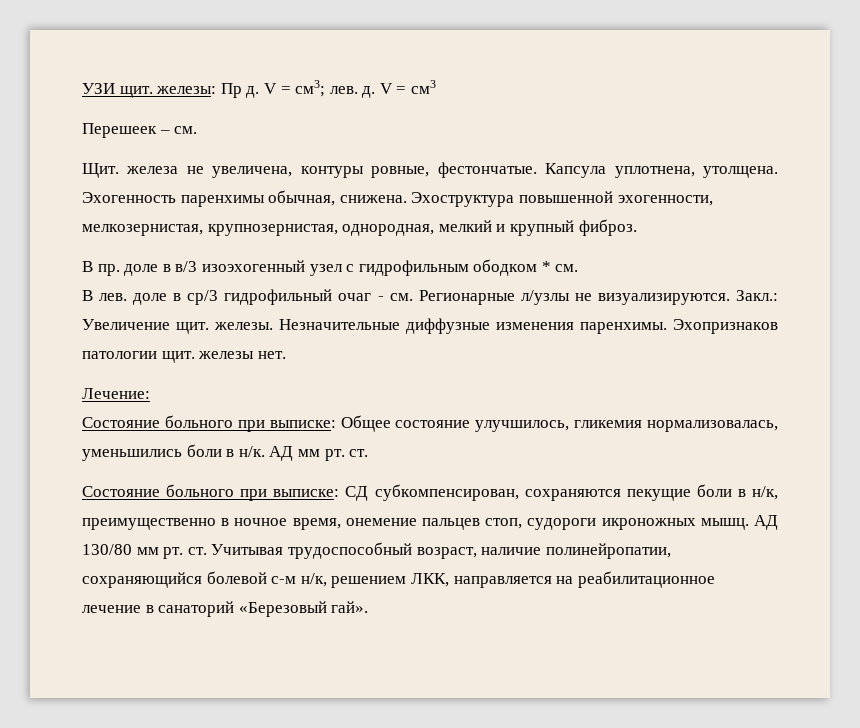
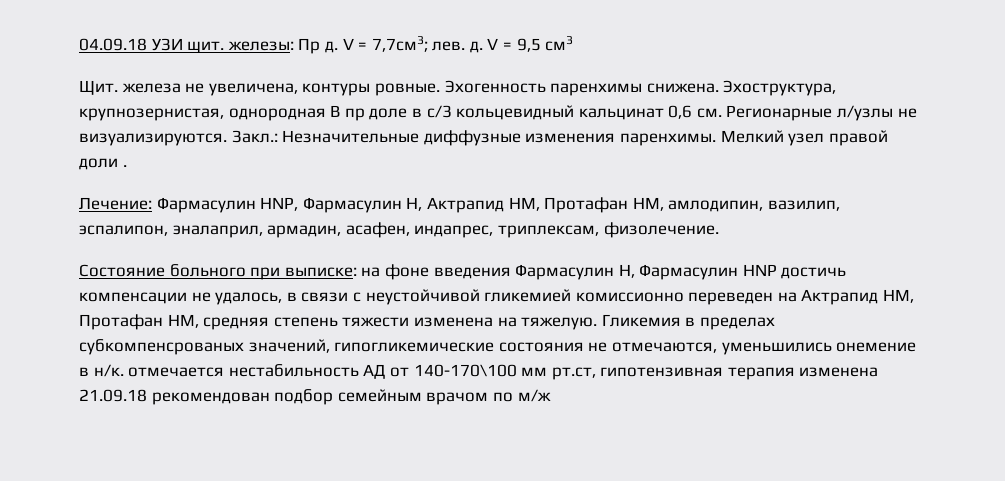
- УЗИ щит. железы: Пр д.
+ 04.09.18 УЗИ щит. железы: Пр д.
- V = см3; лев. д.
+ V = 7,7см3; лев. д.
- V = см3
+ V = 9,5 см3
- Перешеек – см.
- Щит. железа не увеличена, контуры ровные, фестончатые. Капсула уплотнена, утолщена. Эхогенность паренхимы обычная, снижена. Эхоструктура повышенной эхогенности, мелкозернистая, крупнозернистая, однородная, мелкий и крупный фиброз.
- В пр. доле в в/3 изоэхогенный узел с гидрофильным ободком * см.
- В лев. доле в ср/3 гидрофильный очаг - см. Регионарные л/узлы не визуализируются.
+ Щит. железа не увеличена, контуры ровные. Эхогенность паренхимы снижена. Эхоструктура, крупнозернистая, однородная В пр доле в с/3 кольцевидный кальцинат 0,6 см. Регионарные л/узлы не визуализируются.
- Закл.: Увеличение щит. железы. Незначительные диффузные изменения паренхимы.
+ Закл.: Незначительные диффузные изменения паренхимы.
- Эхопризнаков патологии щит. железы нет.
- Лечение:
- Состояние больного при выписке: Общее состояние улучшилось, гликемия нормализовалась, уменьшились боли в н/к. АД мм рт. ст.
- Состояние больного при выписке: СД субкомпенсирован, сохраняются пекущие боли в н/к, преимущественно в ночное время, онемение пальцев стоп, судороги икроножных мышц. АД 130/80 мм рт. ст. Учитывая трудоспособный возраст, наличие полинейропатии, сохраняющийся болевой с-м н/к, решением ЛКК, направляется на реабилитационное лечение в санаторий «Березовый гай».
+ Мелкий узел правой доли .
+ Лечение: Фармасулин НNP, Фармасулин Н, Актрапид НМ, Протафан НМ, амлодипин, вазилип, эспалипон, эналаприл, армадин, асафен, индапрес, триплексам, физолечение.
+ Состояние больного при выписке: на фоне введения Фармасулин Н, Фармасулин НNP достичь компенсации не удалось, в связи с неустойчивой гликемией комиссионно переведен на Актрапид НМ, Протафан НМ, средняя степень тяжести изменена на тяжелую. Гликемия в пределах субкомпенсрованых значений, гипогликемические состояния не отмечаются, уменьшились онемение в н/к. отмечается нестабильность АД от 140-170\100 мм рт.ст, гипотензивная терапия изменена 21.09.18 рекомендован подбор семейным врачом по м/ж

